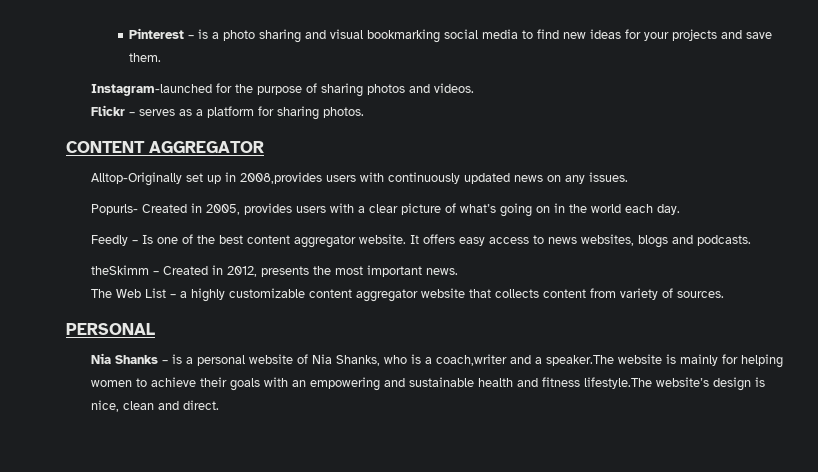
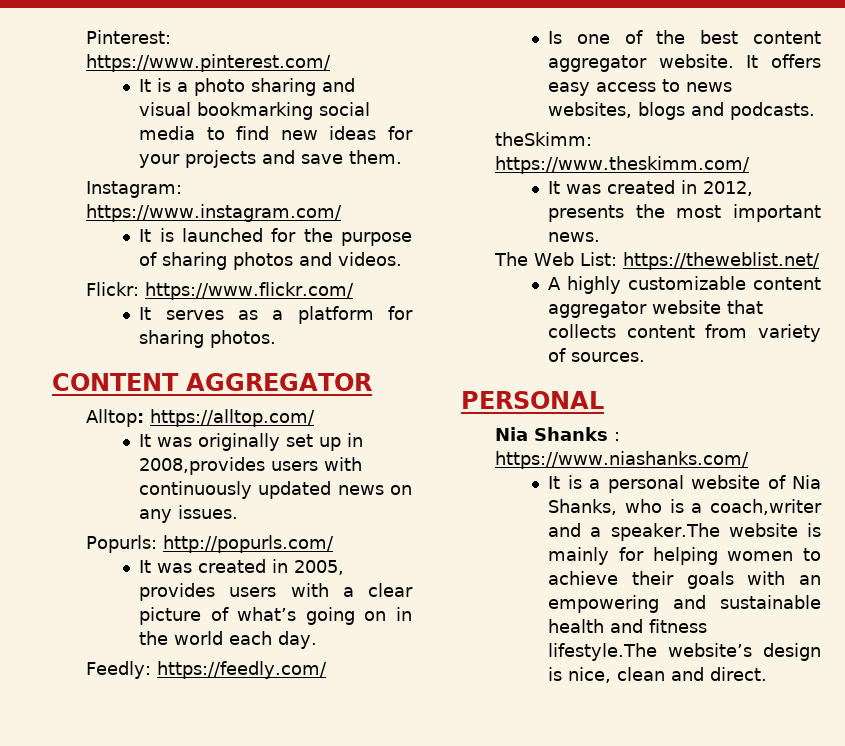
- Pinterest – is a photo sharing and visual bookmarking social media to find new ideas for your projects and save them.
+ Pinterest: https://www.pinterest.com/
+ It is a photo sharing and visual bookmarking social media to find new ideas for your projects and save them.
- Instagram-launched for the purpose of sharing photos and videos.
+ Instagram: https://www.instagram.com/
+ It is launched for the purpose of sharing photos and videos.
- Flickr – serves as a platform for sharing photos.
+ Flickr: https://www.flickr.com/
+ It serves as a platform for sharing photos.
- Alltop-Originally set up in 2008,provides users with continuously updated news on any issues.
+ Alltop: https://alltop.com/
+ It was originally set up in 2008,provides users with continuously updated news on any issues.
- Popurls- Created in 2005, provides users with a clear picture of what’s going on in the world each day.
+ Popurls: http://popurls.com/
+ It was created in 2005, provides users with a clear picture of what’s going on in the world each day.
- Feedly – Is one of the best content aggregator website.
+ Feedly: https://feedly.com/
+ Is one of the best content aggregator website.
- theSkimm – Created in 2012, presents the most important news.
+ theSkimm: https://www.theskimm.com/
+ It was created in 2012, presents the most important news.
- The Web List – a highly customizable content aggregator website that collects content from variety of sources.
+ The Web List: https://theweblist.net/
+ A highly customizable content aggregator website that collects content from variety of sources.
- Nia Shanks – is a personal website of Nia Shanks, who is a coach,writer and a speaker.The website is mainly for helping women to achieve their goals with an empowering and sustainable health and fitness lifestyle.The website’s design is nice, clean and direct.
+ Nia Shanks : https://www.niashanks.com/
+ It is a personal website of Nia Shanks, who is a coach,writer and a speaker.The website is mainly for helping women to achieve their goals with an empowering and sustainable health and fitness lifestyle.The website’s design is nice, clean and direct.

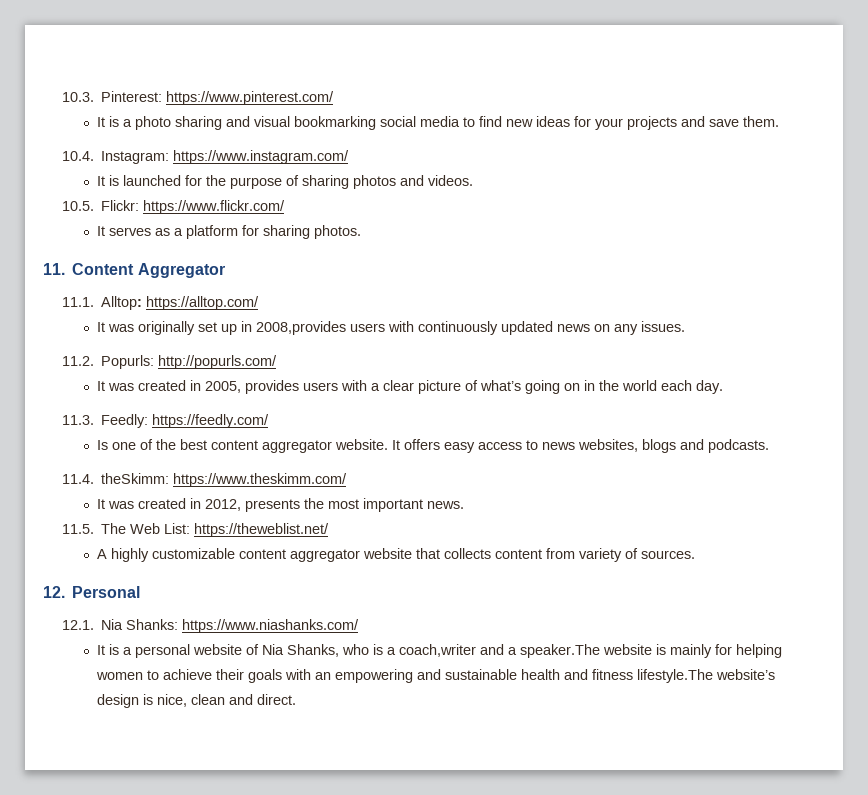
- Pinterest: https://www.pinterest.com/
+ 10.3. Pinterest: https://www.pinterest.com/
- Instagram: https://www.instagram.com/
+ 10.4. Instagram: https://www.instagram.com/
- Flickr: https://www.flickr.com/
+ 10.5. Flickr: https://www.flickr.com/
- CONTENT AGGREGATOR
- Alltop: https://alltop.com/
+ 11. Content Aggregator
+ 11.1. Alltop: https://alltop.com/
- Popurls: http://popurls.com/
+ 11.2. Popurls: http://popurls.com/
- Feedly: https://feedly.com/
+ 11.3. Feedly: https://feedly.com/
- theSkimm: https://www.theskimm.com/
+ 11.4. theSkimm: https://www.theskimm.com/
- The Web List: https://theweblist.net/
+ 11.5. The Web List: https://theweblist.net/
- PERSONAL
- Nia Shanks : https://www.niashanks.com/
+ 12. Personal
+ 12.1. Nia Shanks: https://www.niashanks.com/

